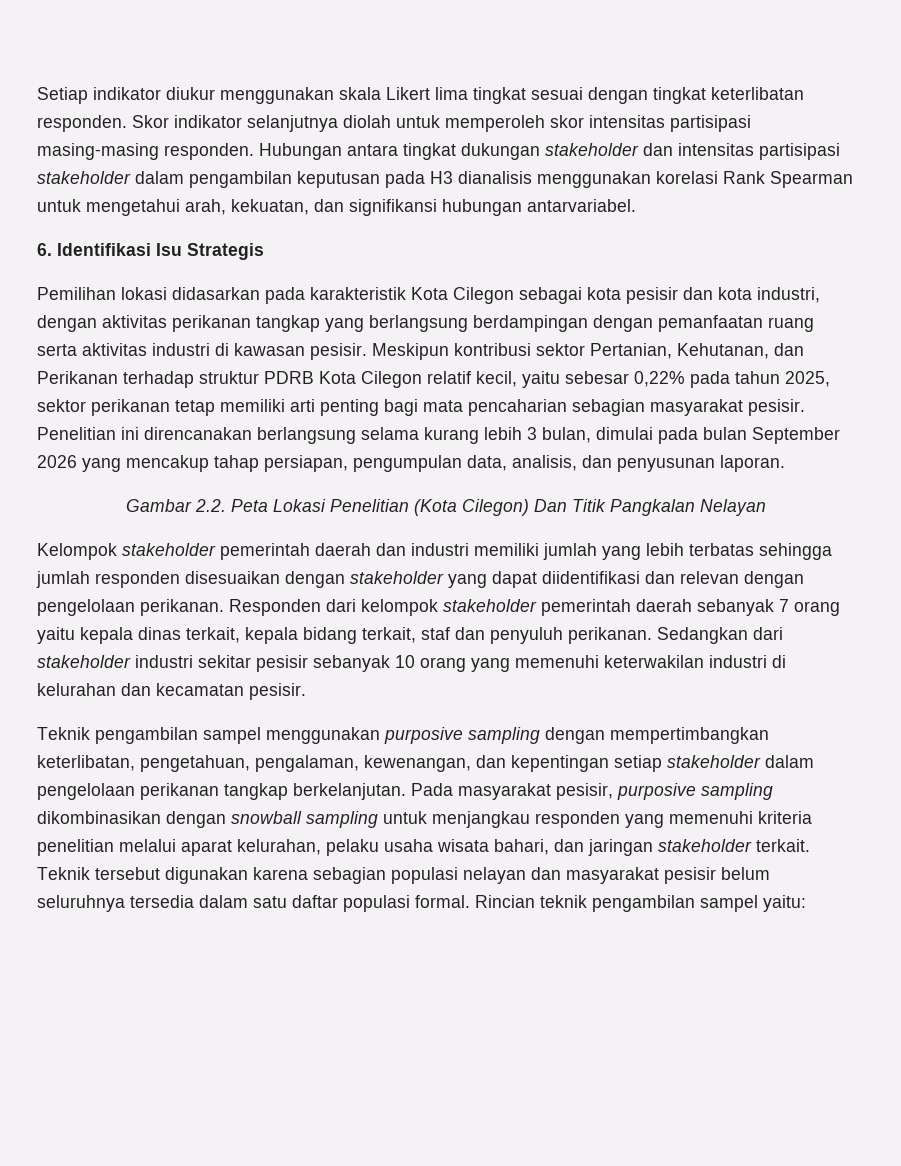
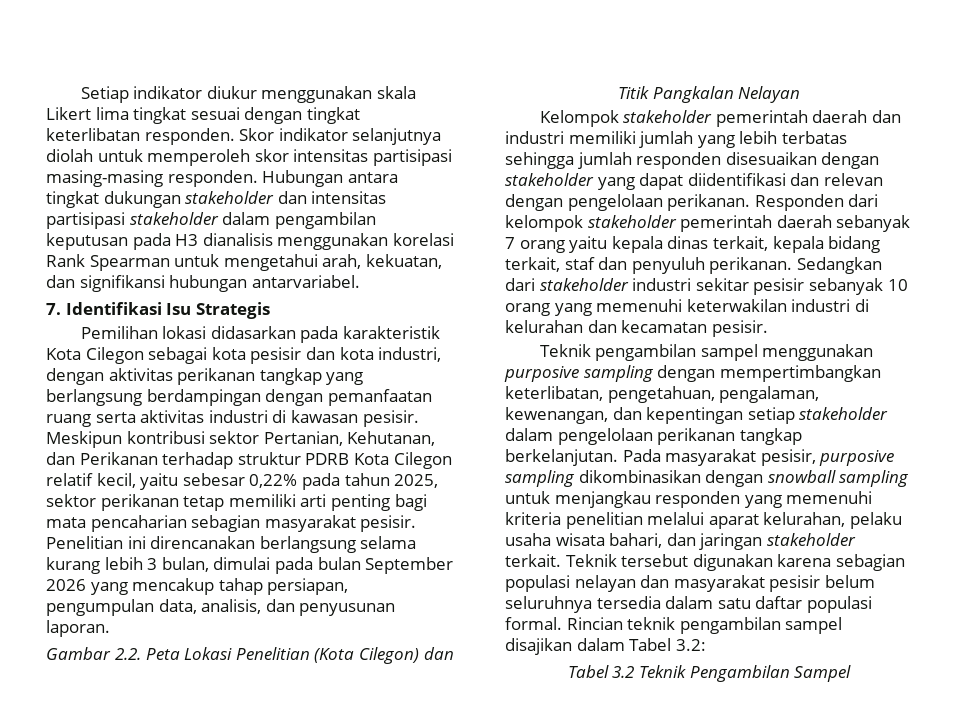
- 6. Identifikasi Isu Strategis
+ 7. Identifikasi Isu Strategis
- Gambar 2.2. Peta Lokasi Penelitian (Kota Cilegon) Dan Titik Pangkalan Nelayan
+ Gambar 2.2. Peta Lokasi Penelitian (Kota Cilegon) dan Titik Pangkalan Nelayan
- Rincian teknik pengambilan sampel yaitu:
+ Rincian teknik pengambilan sampel disajikan dalam Tabel 3.2:
+ Tabel 3.2 Teknik Pengambilan Sampel

